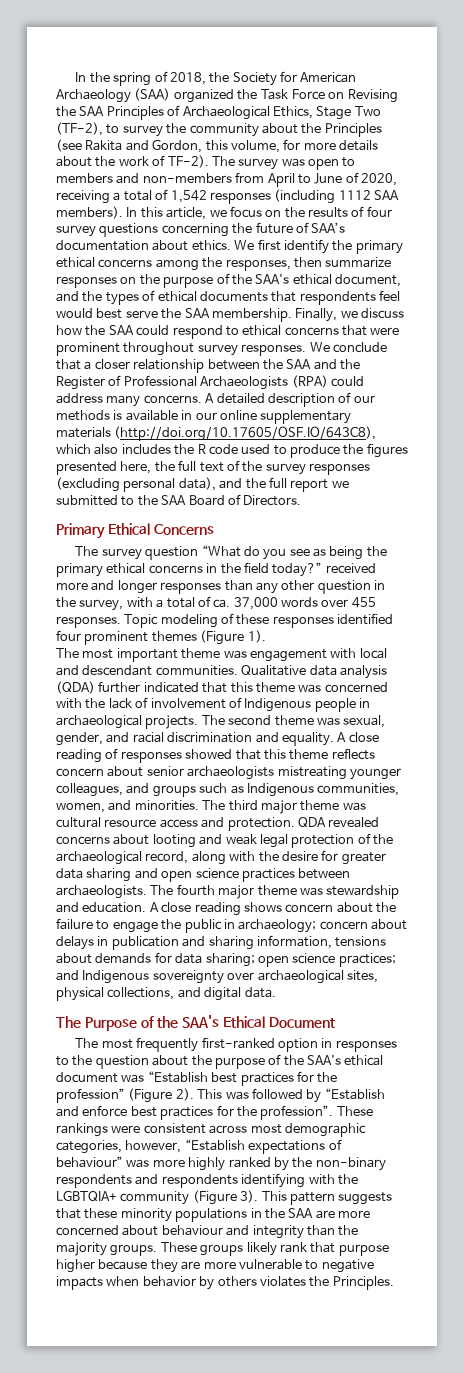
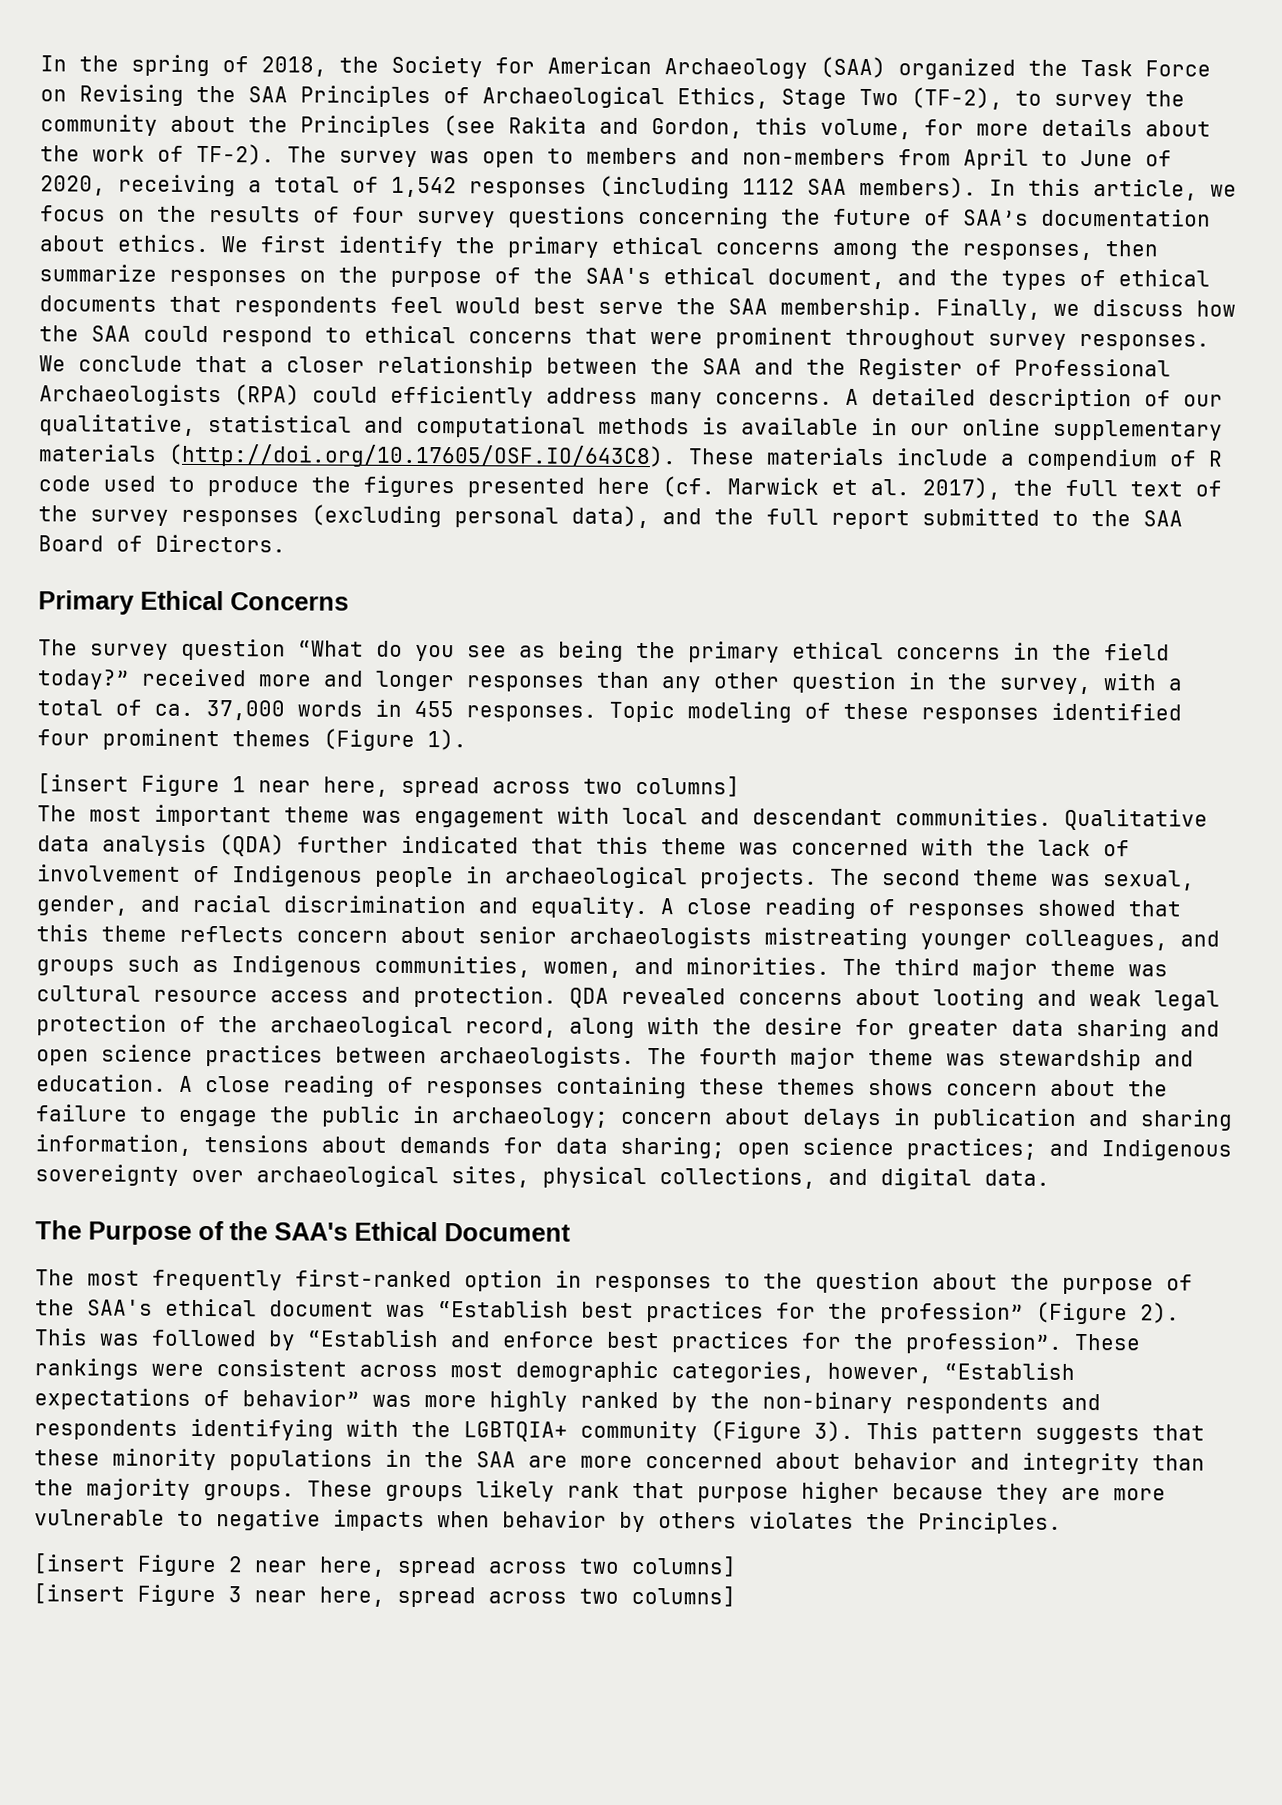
- We conclude that a closer relationship between the SAA and the Register of Professional Archaeologists (RPA) could address many concerns.
+ We conclude that a closer relationship between the SAA and the Register of Professional Archaeologists (RPA) could efficiently address many concerns.
- A detailed description of our methods is available in our online supplementary materials (http://doi.org/10.17605/OSF.IO/643C8), which also includes the R code used to produce the figures presented here, the full text of the survey responses (excluding personal data), and the full report we submitted to the SAA Board of Directors.
+ A detailed description of our qualitative, statistical and computational methods is available in our online supplementary materials (http://doi.org/10.17605/OSF.IO/643C8). These materials include a compendium of R code used to produce the figures presented here (cf. Marwick et al. 2017), the full text of the survey responses (excluding personal data), and the full report submitted to the SAA Board of Directors.
- The survey question “What do you see as being the primary ethical concerns in the field today?” received more and longer responses than any other question in the survey, with a total of ca. 37,000 words over 455 responses.
+ The survey question “What do you see as being the primary ethical concerns in the field today?” received more and longer responses than any other question in the survey, with a total of ca. 37,000 words in 455 responses.
+ [insert Figure 1 near here, spread across two columns]
- A close reading shows concern about the failure to engage the public in archaeology; concern about delays in publication and sharing information, tensions about demands for data sharing; open science practices; and Indigenous sovereignty over archaeological sites, physical collections, and digital data.
+ A close reading of responses containing these themes shows concern about the failure to engage the public in archaeology; concern about delays in publication and sharing information, tensions about demands for data sharing; open science practices; and Indigenous sovereignty over archaeological sites, physical collections, and digital data.
- These rankings were consistent across most demographic categories, however, “Establish expectations of behaviour” was more highly ranked by the non-binary respondents and respondents identifying with the LGBTQIA+ community (Figure 3).
+ These rankings were consistent across most demographic categories, however, “Establish expectations of behavior” was more highly ranked by the non-binary respondents and respondents identifying with the LGBTQIA+ community (Figure 3).
- This pattern suggests that these minority populations in the SAA are more concerned about behaviour and integrity than the majority groups.
+ This pattern suggests that these minority populations in the SAA are more concerned about behavior and integrity than the majority groups.
+ [insert Figure 2 near here, spread across two columns]
+ [insert Figure 3 near here, spread across two columns]

